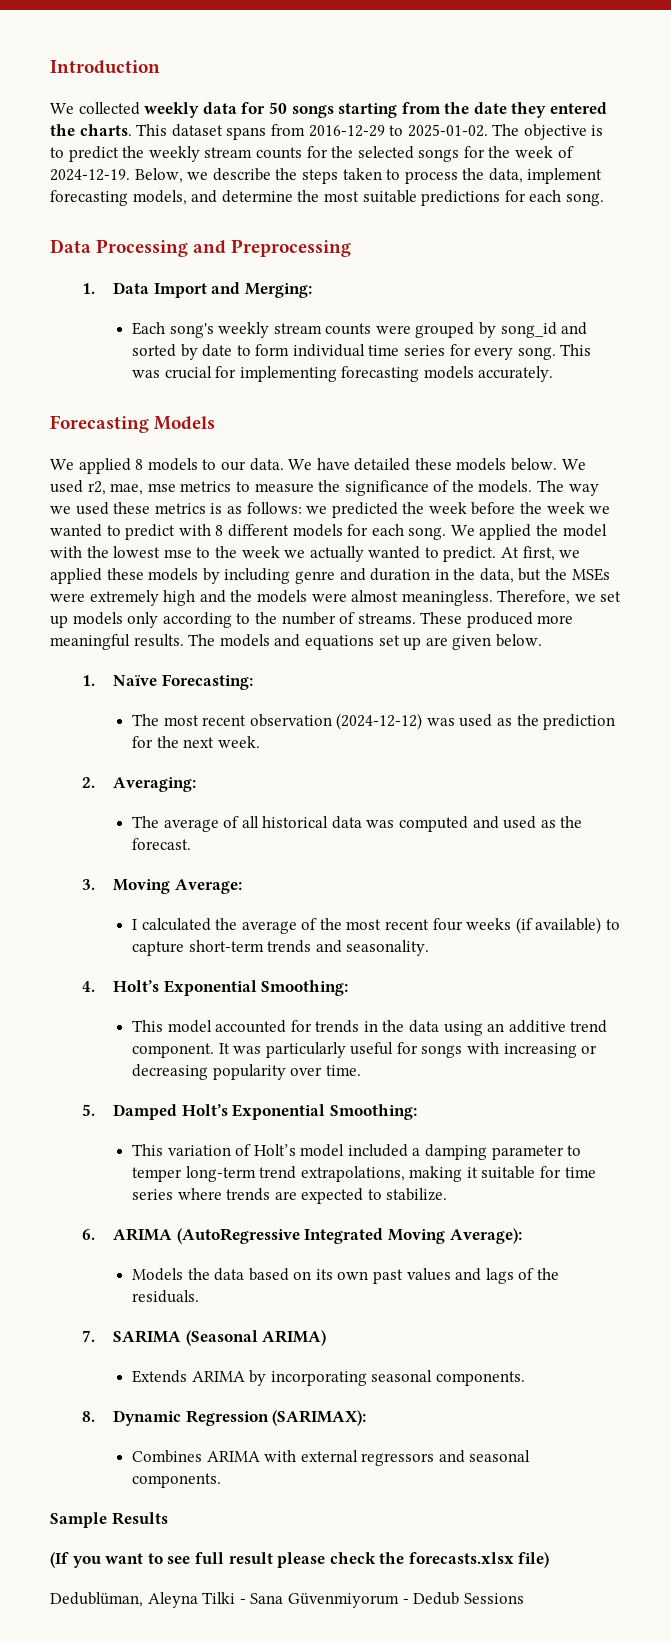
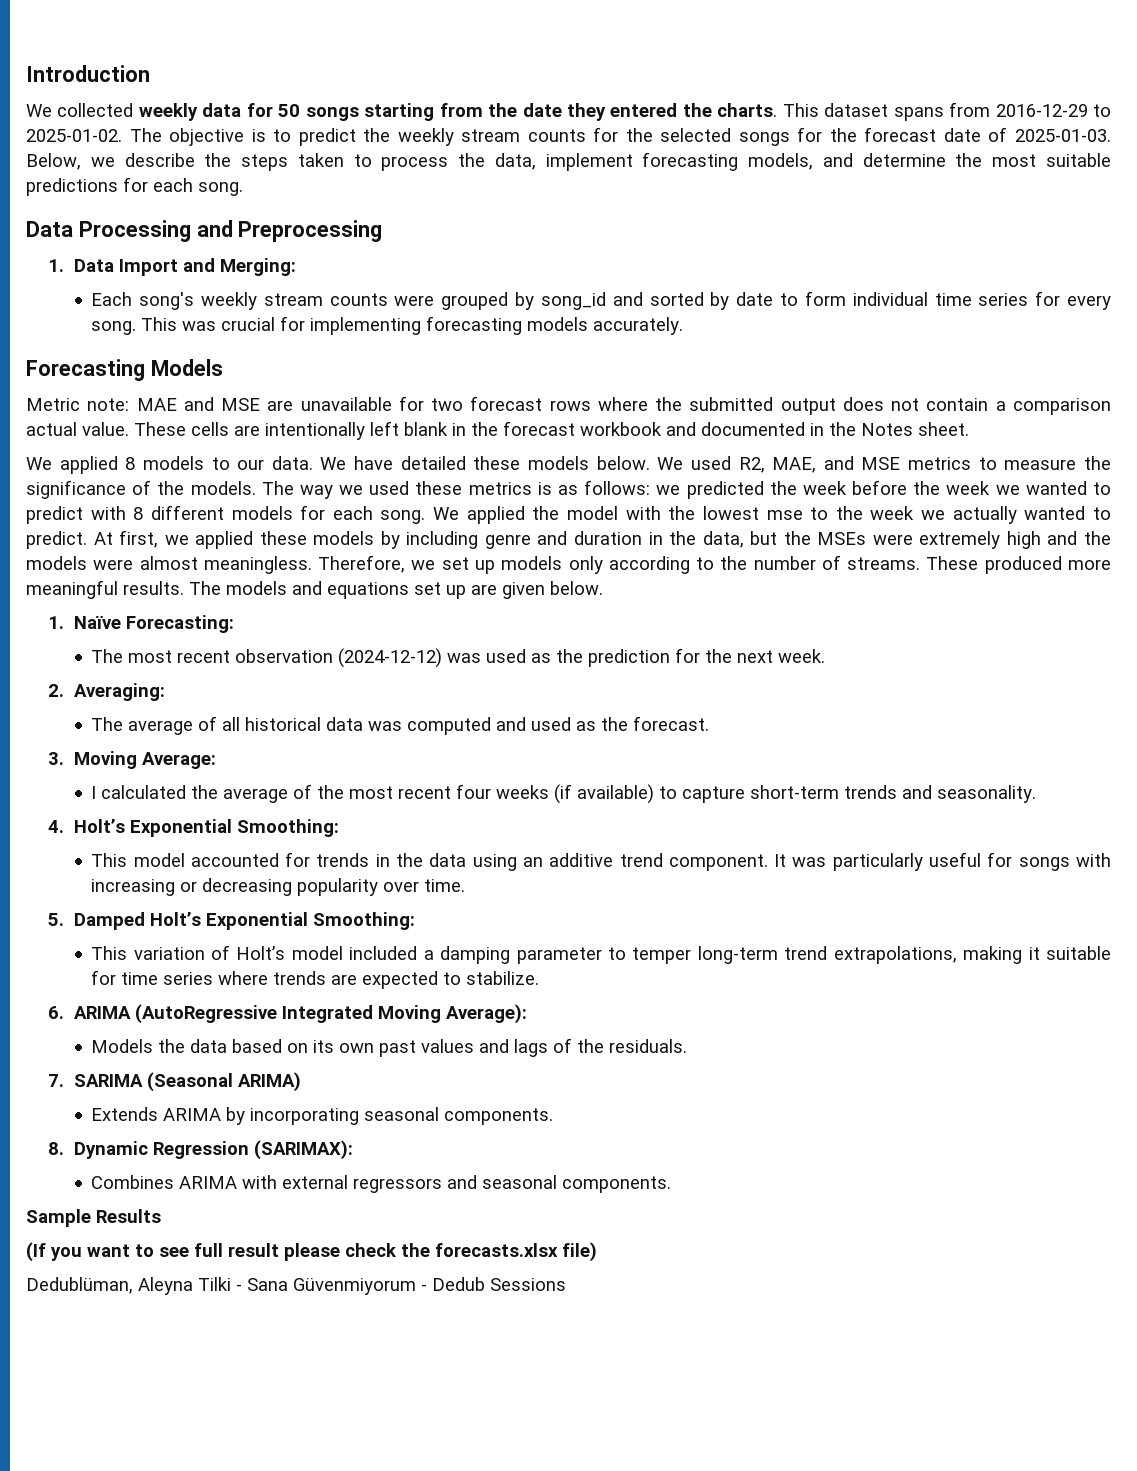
- The objective is to predict the weekly stream counts for the selected songs for the week of 2024-12-19.
+ The objective is to predict the weekly stream counts for the selected songs for the forecast date of 2025-01-03.
+ Metric note: MAE and MSE are unavailable for two forecast rows where the submitted output does not contain a comparison actual value. These cells are intentionally left blank in the forecast workbook and documented in the Notes sheet.
- We used r2, mae, mse metrics to measure the significance of the models.
+ We used R2, MAE, and MSE metrics to measure the significance of the models.

